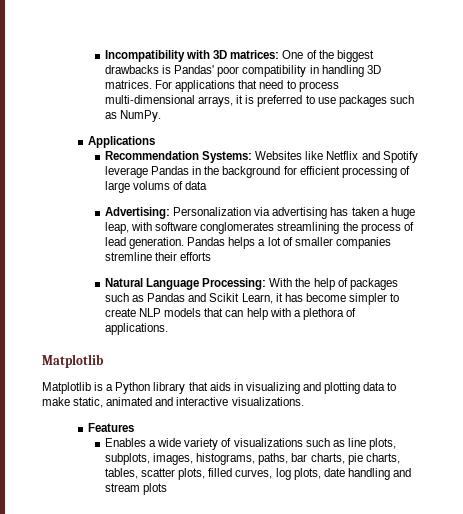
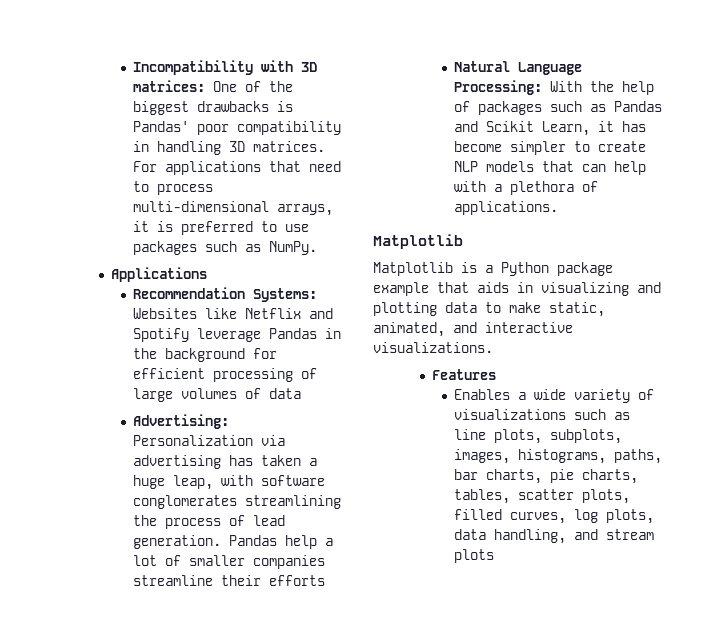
- Recommendation Systems: Websites like Netflix and Spotify leverage Pandas in the background for efficient processing of large volums of data
+ Recommendation Systems: Websites like Netflix and Spotify leverage Pandas in the background for efficient processing of large volumes of data
- Pandas helps a lot of smaller companies stremline their efforts
+ Pandas help a lot of smaller companies streamline their efforts
- Matplotlib is a Python library that aids in visualizing and plotting data to make static, animated and interactive visualizations.
+ Matplotlib is a Python package example that aids in visualizing and plotting data to make static, animated, and interactive visualizations.
- Enables a wide variety of visualizations such as line plots, subplots, images, histograms, paths, bar charts, pie charts, tables, scatter plots, filled curves, log plots, date handling and stream plots
+ Enables a wide variety of visualizations such as line plots, subplots, images, histograms, paths, bar charts, pie charts, tables, scatter plots, filled curves, log plots, data handling, and stream plots

